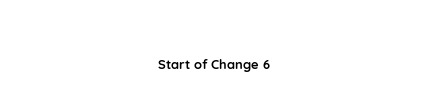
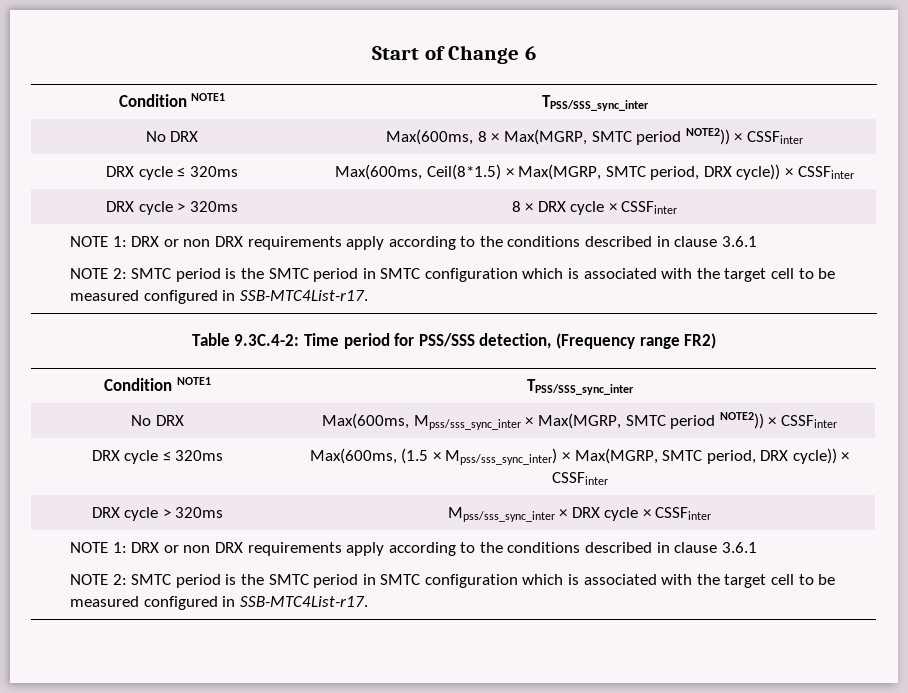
  Start of Change 6
+ Condition NOTE1 | TPSS/SSS_sync_inter
+ No DRX | Max(600ms, 8 × Max(MGRP, SMTC period NOTE2)) × CSSFinter
+ DRX cycle ≤ 320ms | Max(600ms, Ceil(8*1.5) × Max(MGRP, SMTC period, DRX cycle)) × CSSFinter
+ DRX cycle > 320ms | 8 × DRX cycle × CSSFinter
+ NOTE 1: DRX or non DRX requirements apply according to the conditions described in clause 3.6.1
+ NOTE 2: SMTC period is the SMTC period in SMTC configuration which is associated with the target cell to be measured configured in SSB-MTC4List-r17.
+ Table 9.3C.4-2: Time period for PSS/SSS detection, (Frequency range FR2)
+ Condition NOTE1 | TPSS/SSS_sync_inter
+ No DRX | Max(600ms, Mpss/sss_sync_inter × Max(MGRP, SMTC period NOTE2)) × CSSFinter
+ DRX cycle ≤ 320ms | Max(600ms, (1.5 × Mpss/sss_sync_inter) × Max(MGRP, SMTC period, DRX cycle)) × CSSFinter
+ DRX cycle > 320ms | Mpss/sss_sync_inter × DRX cycle × CSSFinter
+ NOTE 1: DRX or non DRX requirements apply according to the conditions described in clause 3.6.1
+ NOTE 2: SMTC period is the SMTC period in SMTC configuration which is associated with the target cell to be measured configured in SSB-MTC4List-r17.

